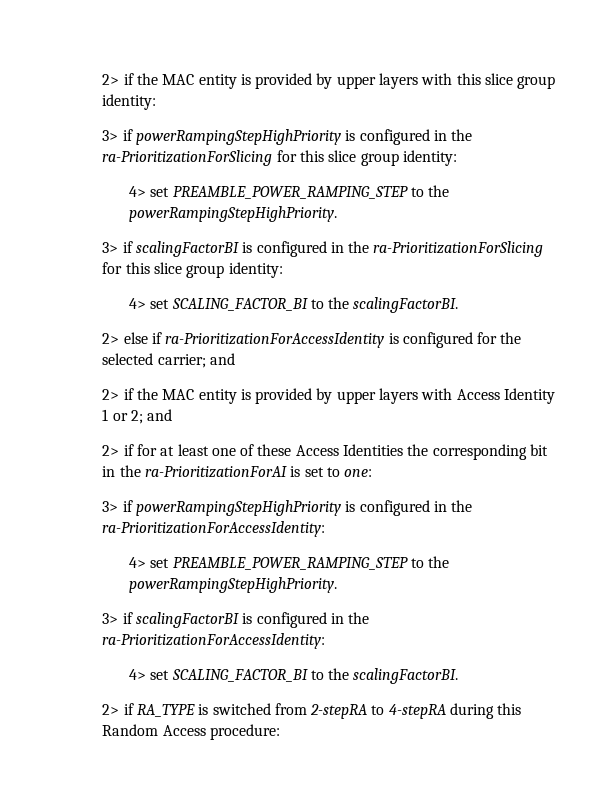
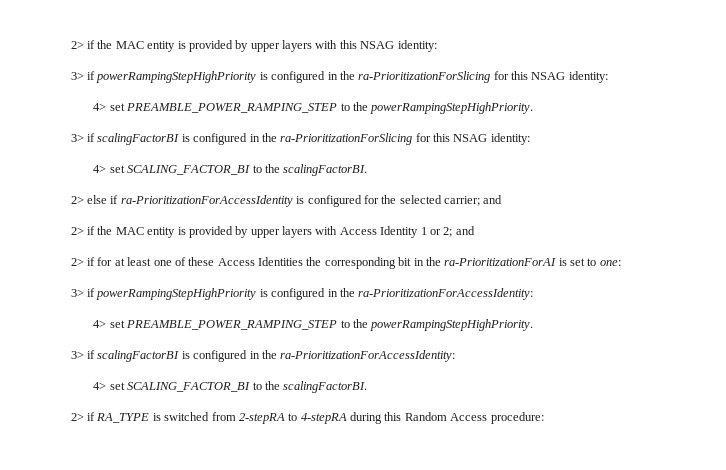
- 2> if the MAC entity is provided by upper layers with this slice group identity:
+ 2> if the MAC entity is provided by upper layers with this NSAG identity:
- 3> if powerRampingStepHighPriority is configured in the ra-PrioritizationForSlicing for this slice group identity:
+ 3> if powerRampingStepHighPriority is configured in the ra-PrioritizationForSlicing for this NSAG identity:
- 3> if scalingFactorBI is configured in the ra-PrioritizationForSlicing for this slice group identity:
+ 3> if scalingFactorBI is configured in the ra-PrioritizationForSlicing for this NSAG identity:

